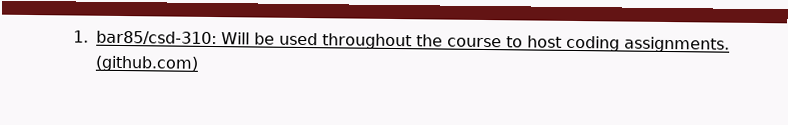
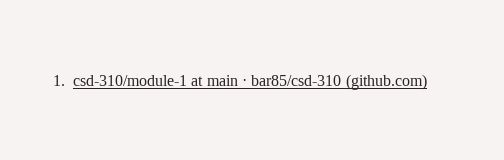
- 1. bar85/csd-310: Will be used throughout the course to host coding assignments. (github.com)
+ 1. csd-310/module-1 at main · bar85/csd-310 (github.com)

